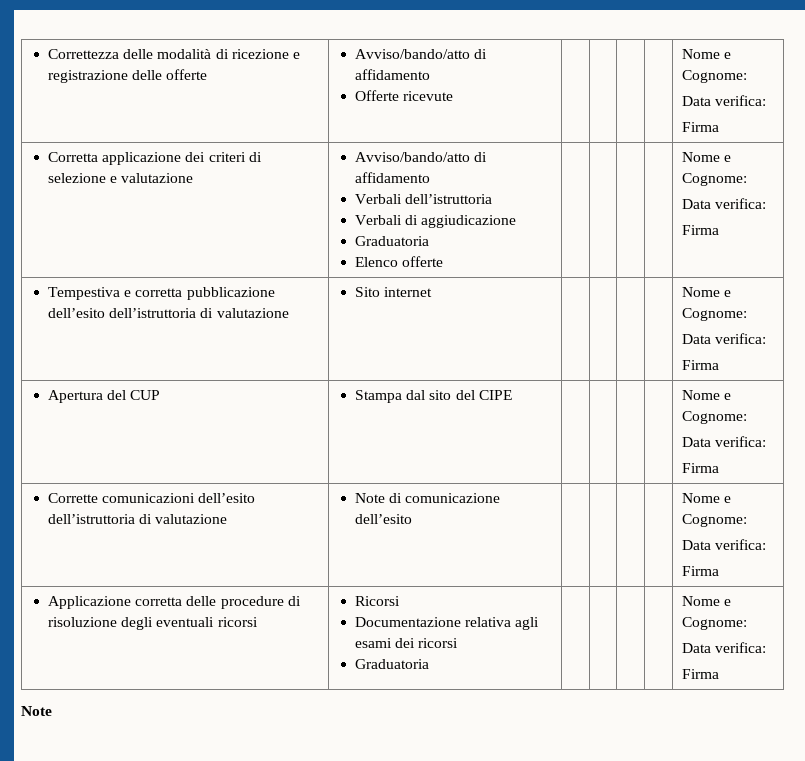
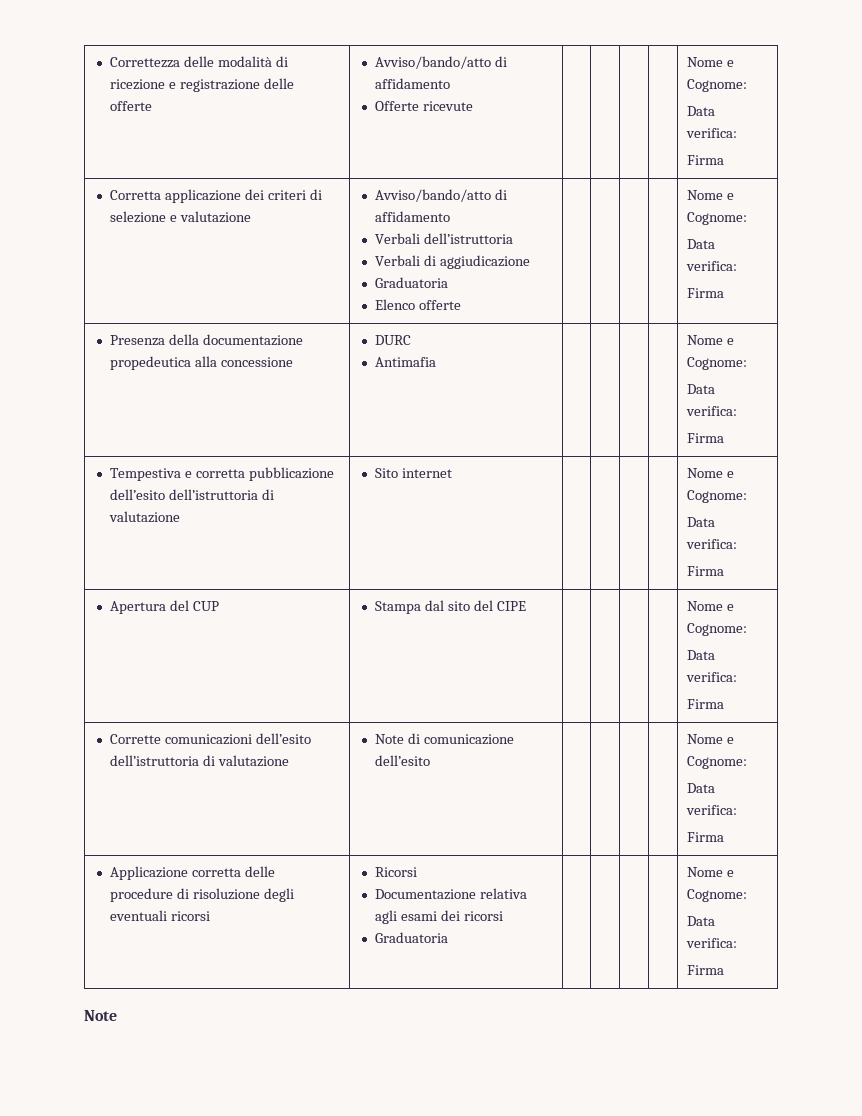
+ Presenza della documentazione propedeutica alla concessione | DURC
+ Antimafia | | | | | Nome e Cognome:
+ Data verifica:
+ Firma

